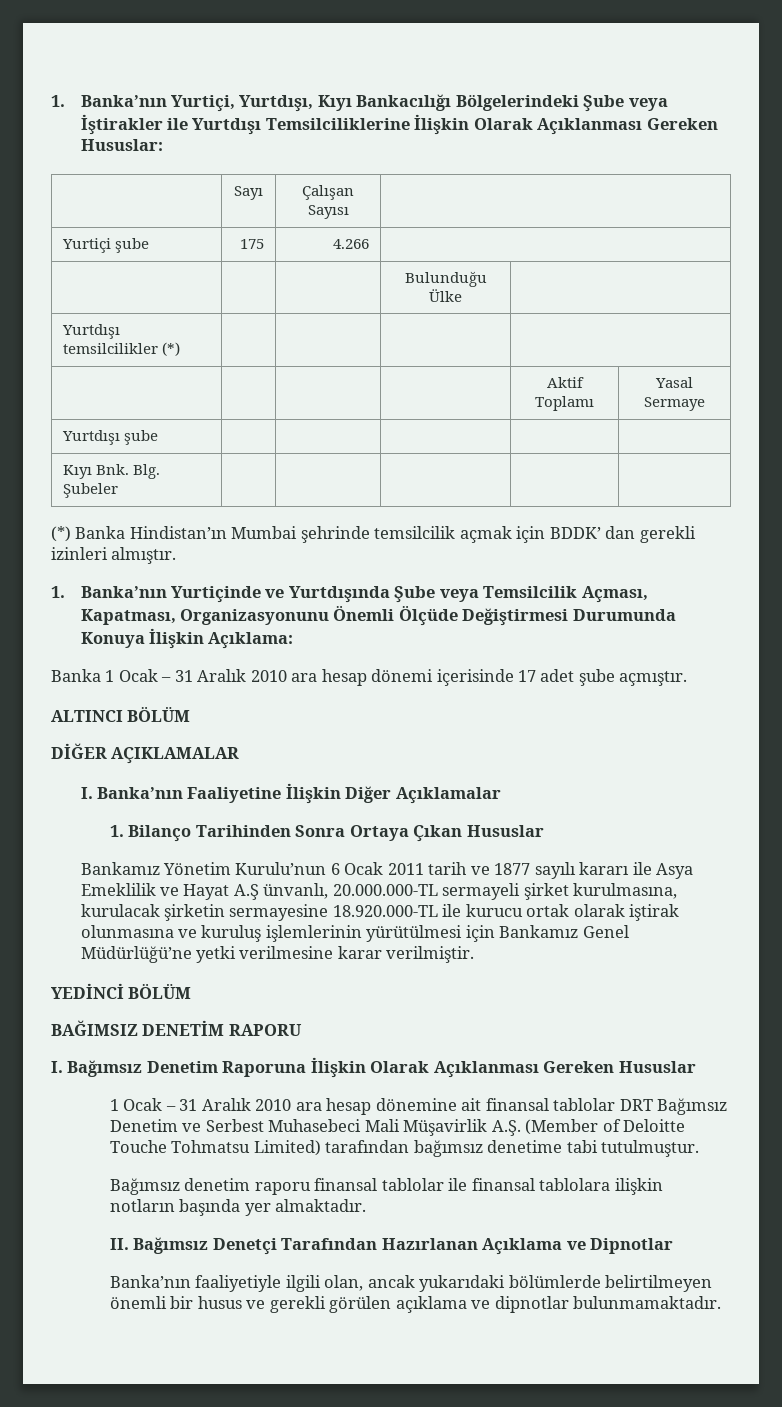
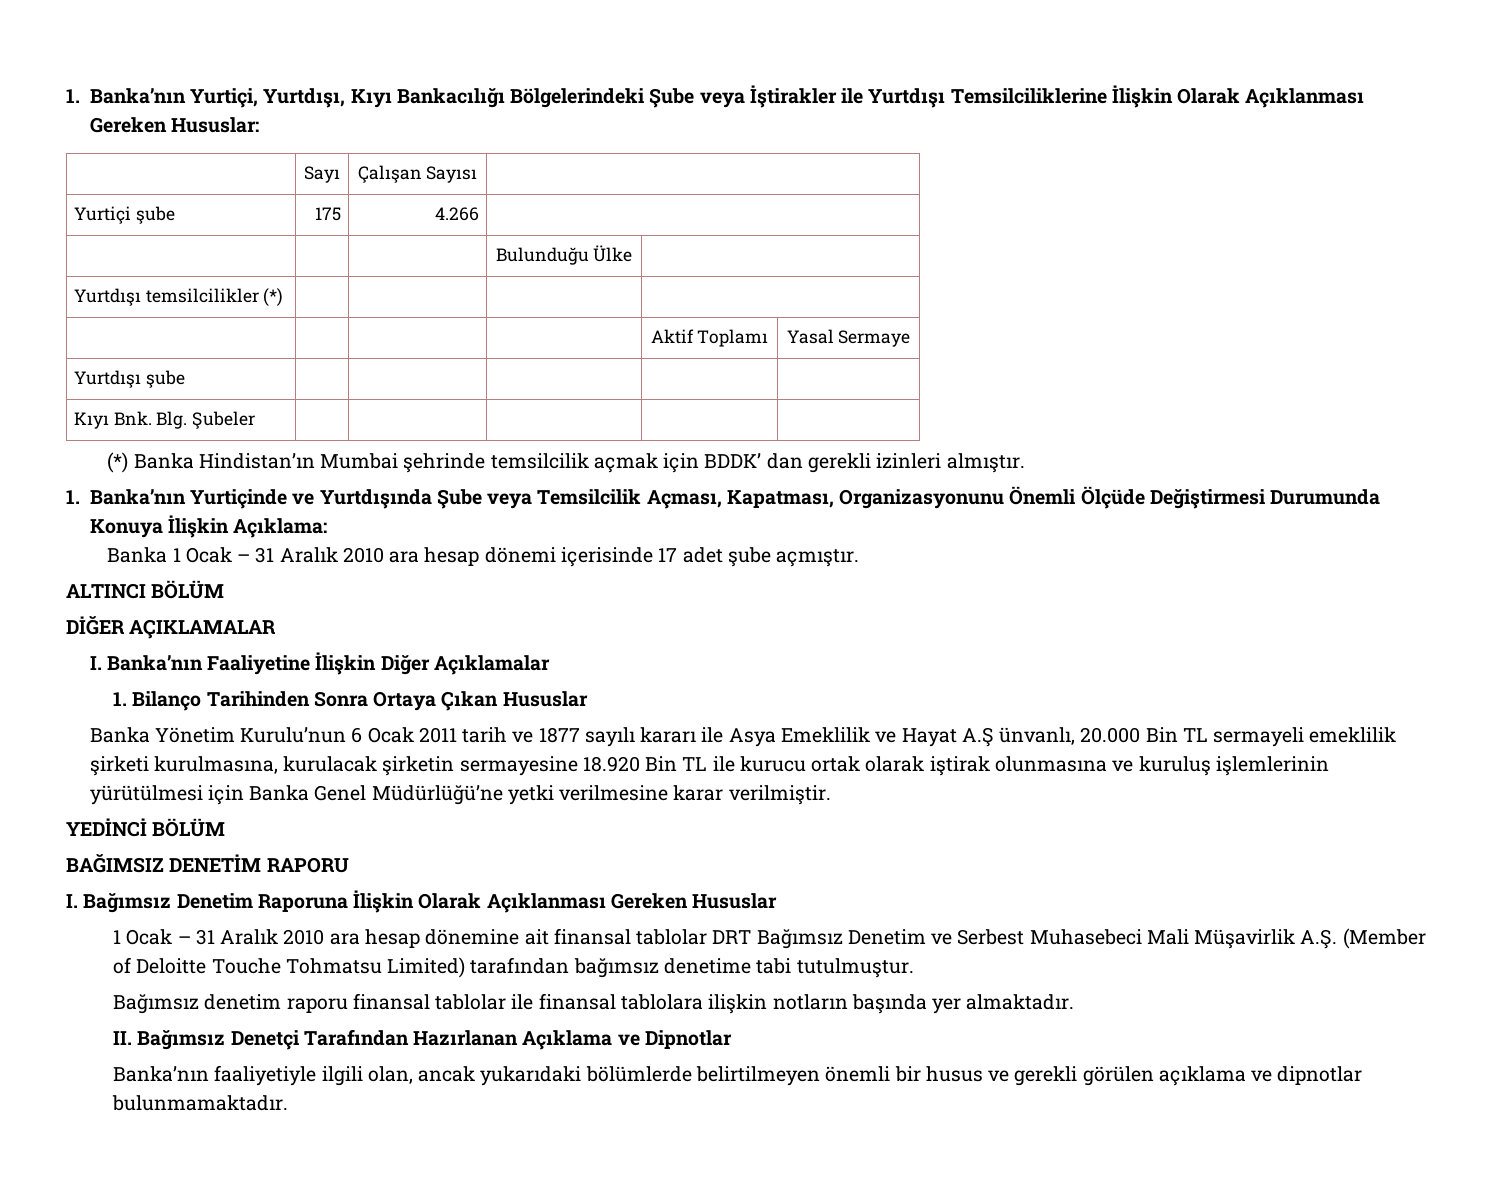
- Bankamız Yönetim Kurulu’nun 6 Ocak 2011 tarih ve 1877 sayılı kararı ile Asya Emeklilik ve Hayat A.Ş ünvanlı, 20.000.000-TL sermayeli şirket kurulmasına, kurulacak şirketin sermayesine 18.920.000-TL ile kurucu ortak olarak iştirak olunmasına ve kuruluş işlemlerinin yürütülmesi için Bankamız Genel Müdürlüğü’ne yetki verilmesine karar verilmiştir.
+ Banka Yönetim Kurulu’nun 6 Ocak 2011 tarih ve 1877 sayılı kararı ile Asya Emeklilik ve Hayat A.Ş ünvanlı, 20.000 Bin TL sermayeli emeklilik şirketi kurulmasına, kurulacak şirketin sermayesine 18.920 Bin TL ile kurucu ortak olarak iştirak olunmasına ve kuruluş işlemlerinin yürütülmesi için Banka Genel Müdürlüğü’ne yetki verilmesine karar verilmiştir.

